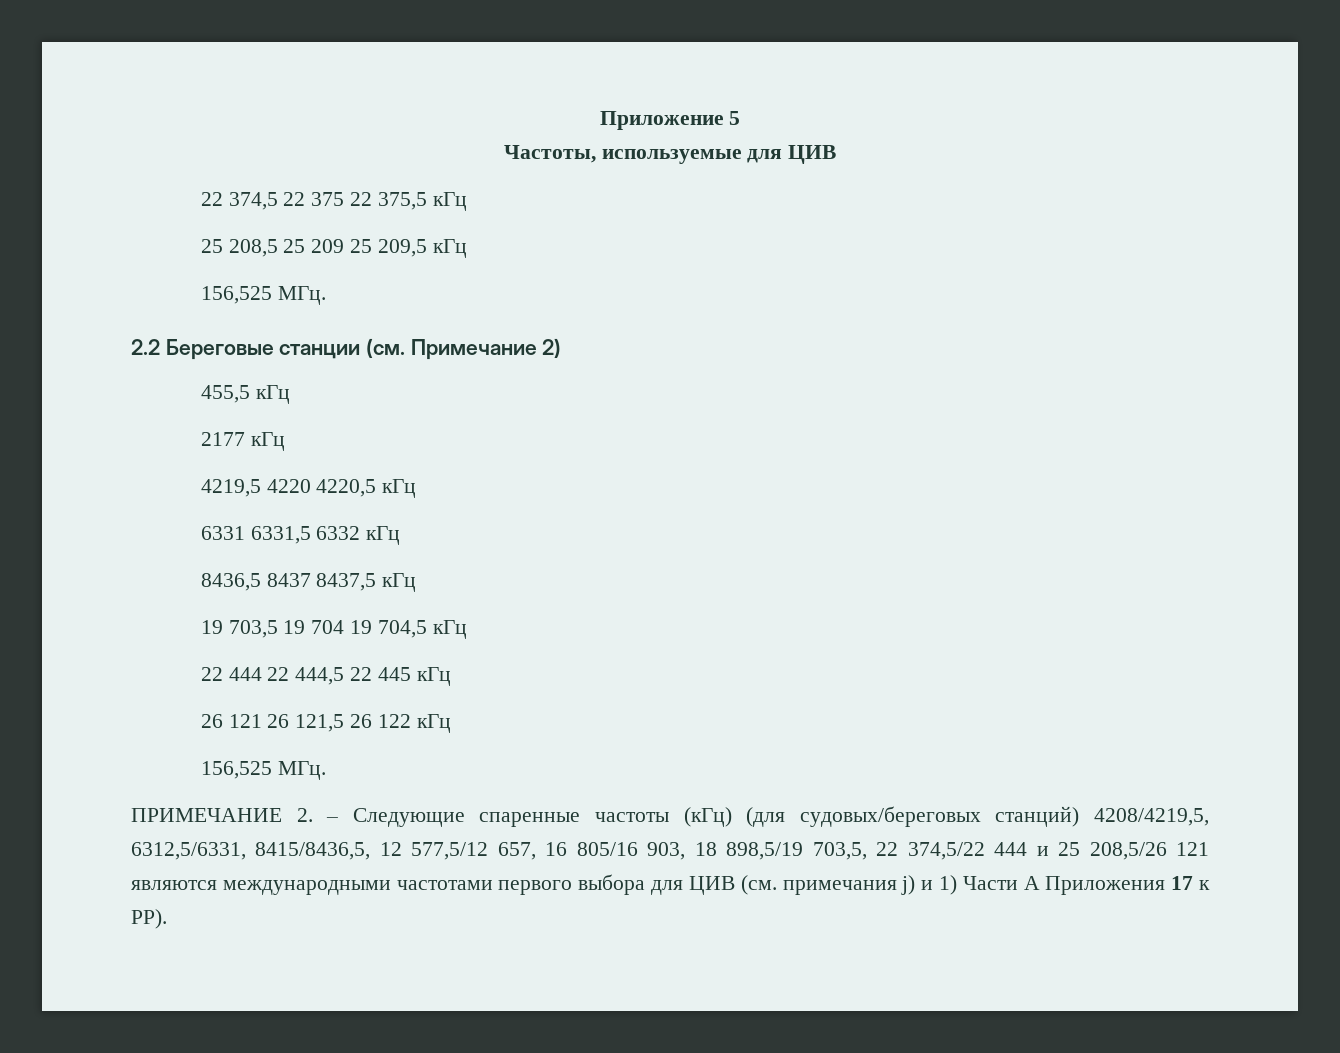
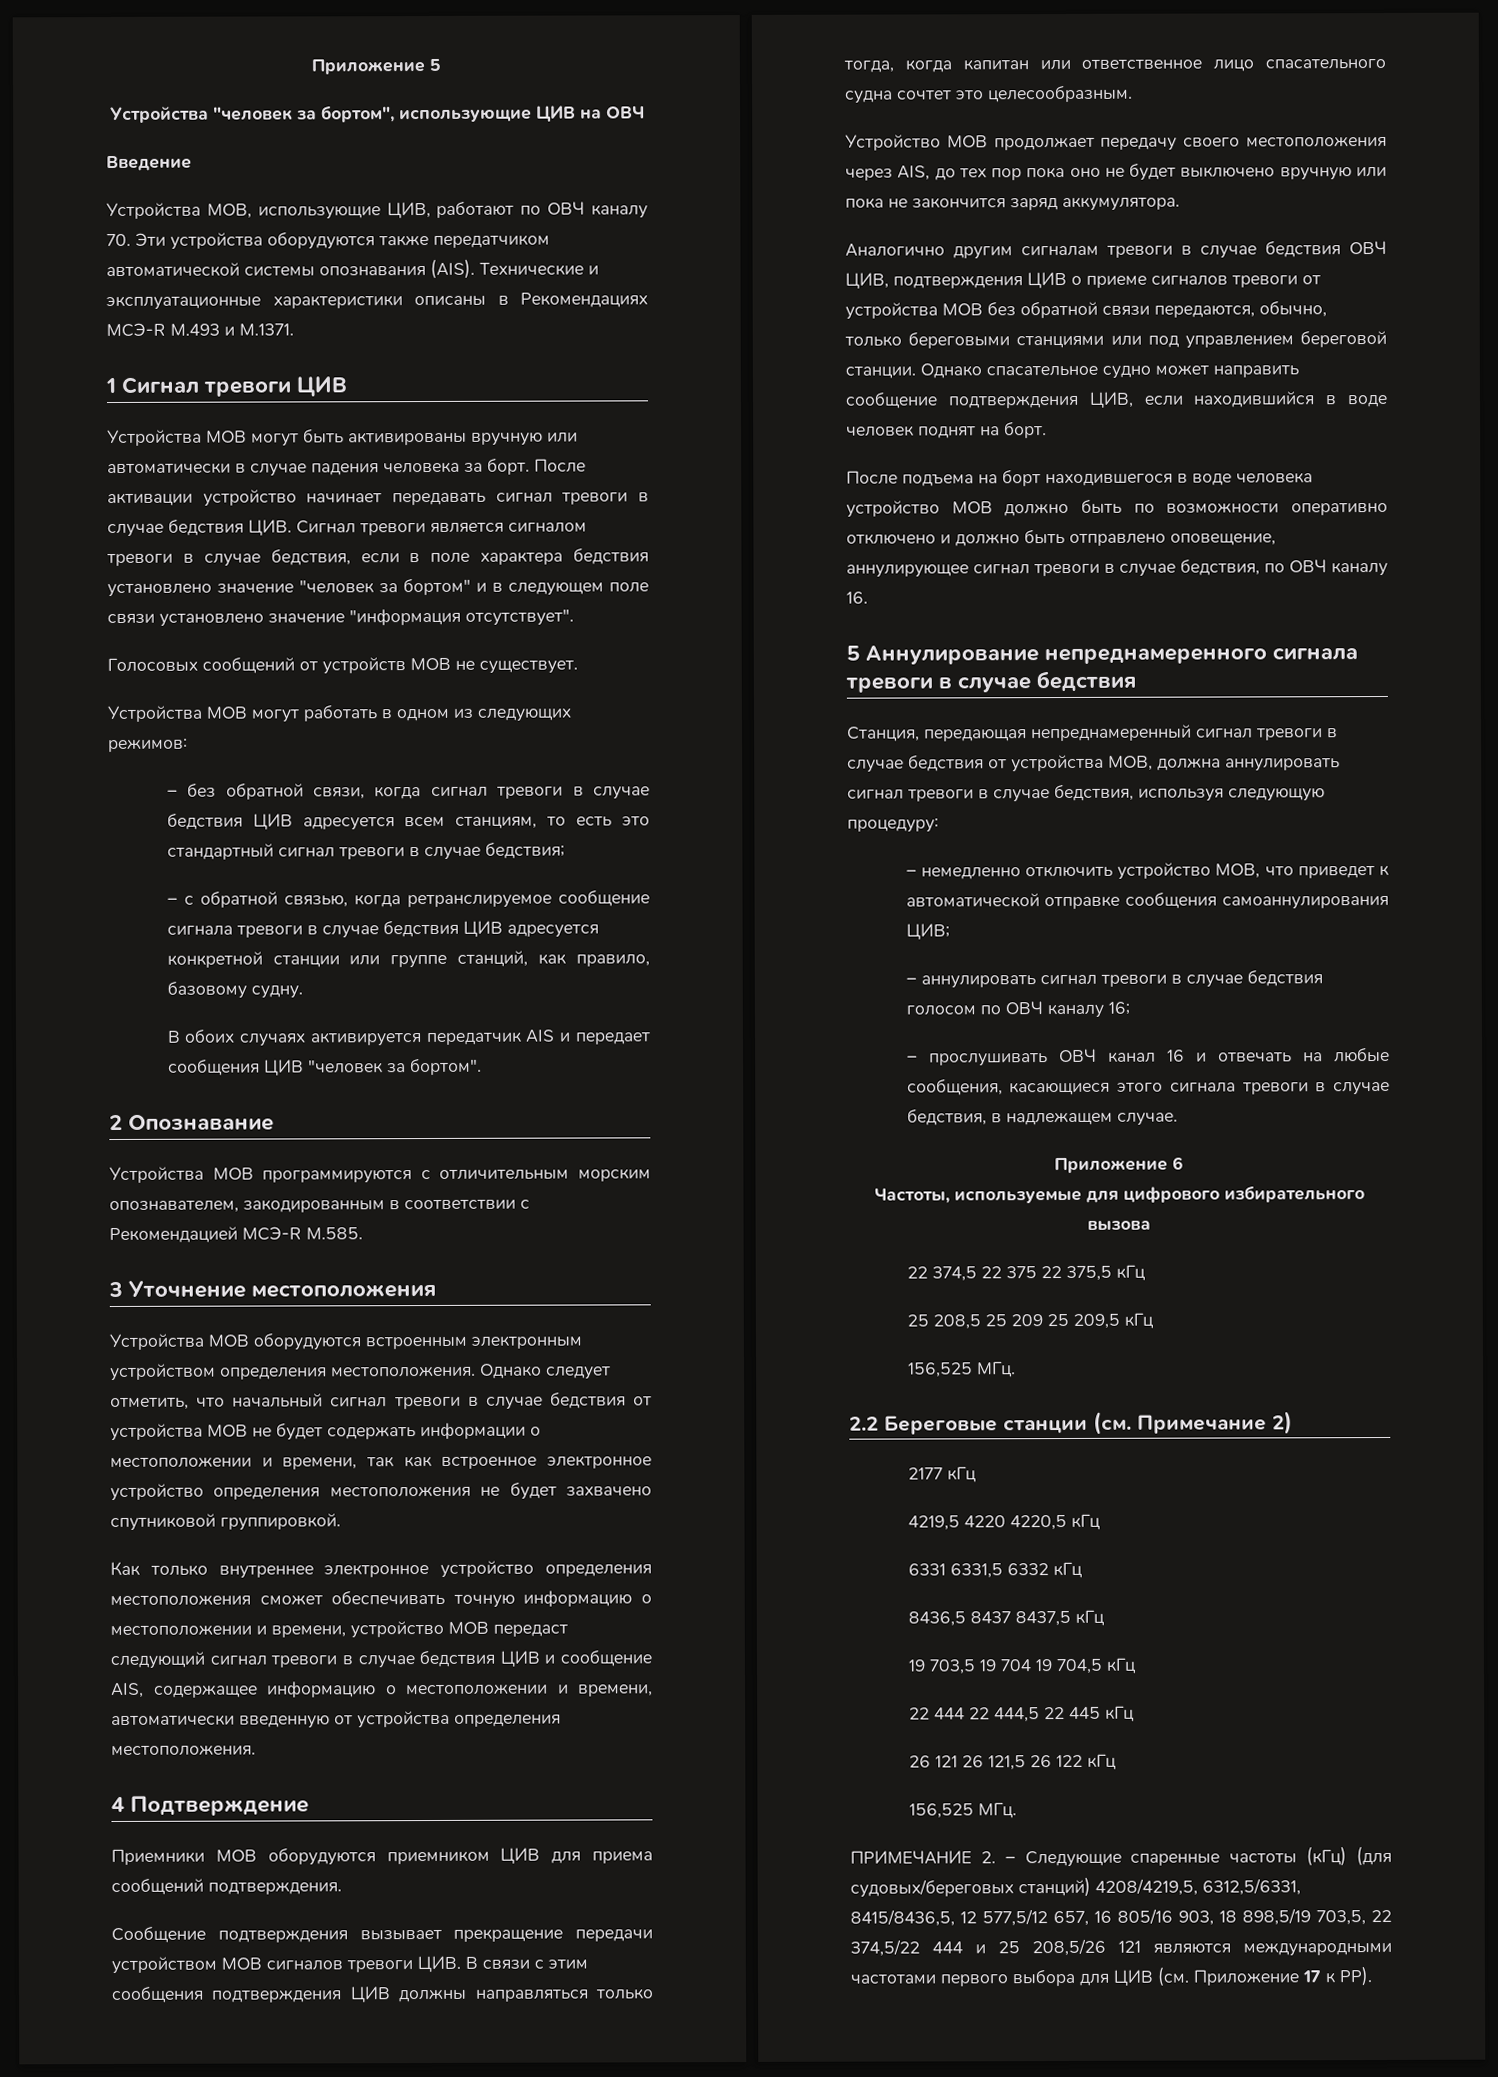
+ Устройства "человек за бортом", использующие ЦИВ на ОВЧ
+ Введение
+ Устройства MOB, использующие ЦИВ, работают по ОВЧ каналу 70. Эти устройства оборудуются также передатчиком автоматической системы опознавания (AIS). Технические и эксплуатационные характеристики описаны в Рекомендациях МСЭ-R M.493 и M.1371.
+ 1 Сигнал тревоги ЦИВ
+ Устройства MOB могут быть активированы вручную или автоматически в случае падения человека за борт. После активации устройство начинает передавать сигнал тревоги в случае бедствия ЦИВ. Сигнал тревоги является сигналом тревоги в случае бедствия, если в поле характера бедствия установлено значение "человек за бортом" и в следующем поле связи установлено значение "информация отсутствует".
+ Голосовых сообщений от устройств MOB не существует.
+ Устройства MOB могут работать в одном из следующих режимов:
+ – без обратной связи, когда сигнал тревоги в случае бедствия ЦИВ адресуется всем станциям, то есть это стандартный сигнал тревоги в случае бедствия;
+ – с обратной связью, когда ретранслируемое сообщение сигнала тревоги в случае бедствия ЦИВ адресуется конкретной станции или группе станций, как правило, базовому судну.
+ В обоих случаях активируется передатчик AIS и передает сообщения ЦИВ "человек за бортом".
+ 2 Опознавание
+ Устройства MOB программируются с отличительным морским опознавателем, закодированным в соответствии с Рекомендацией МСЭ-R M.585.
+ 3 Уточнение местоположения
+ Устройства MOB оборудуются встроенным электронным устройством определения местоположения. Однако следует отметить, что начальный сигнал тревоги в случае бедствия от устройства MOB не будет содержать информации о местоположении и времени, так как встроенное электронное устройство определения местоположения не будет захвачено спутниковой группировкой.
+ Как только внутреннее электронное устройство определения местоположения сможет обеспечивать точную информацию о местоположении и времени, устройство МОВ передаст следующий сигнал тревоги в случае бедствия ЦИВ и сообщение AIS, содержащее информацию о местоположении и времени, автоматически введенную от устройства определения местоположения.
+ 4 Подтверждение
+ Приемники MOB оборудуются приемником ЦИВ для приема сообщений подтверждения.
+ Сообщение подтверждения вызывает прекращение передачи устройством МОВ сигналов тревоги ЦИВ. В связи с этим сообщения подтверждения ЦИВ должны направляться только тогда, когда капитан или ответственное лицо спасательного судна сочтет это целесообразным.
+ Устройство MOB продолжает передачу своего местоположения через AIS, до тех пор пока оно не будет выключено вручную или пока не закончится заряд аккумулятора.
+ Аналогично другим сигналам тревоги в случае бедствия ОВЧ ЦИВ, подтверждения ЦИВ о приеме сигналов тревоги от устройства МОВ без обратной связи передаются, обычно, только береговыми станциями или под управлением береговой станции. Однако спасательное судно может направить сообщение подтверждения ЦИВ, если находившийся в воде человек поднят на борт.
+ После подъема на борт находившегося в воде человека устройство МОВ должно быть по возможности оперативно отключено и должно быть отправлено оповещение, аннулирующее сигнал тревоги в случае бедствия, по ОВЧ каналу 16.
+ 5 Аннулирование непреднамеренного сигнала тревоги в случае бедствия
+ Станция, передающая непреднамеренный сигнал тревоги в случае бедствия от устройства МОВ, должна аннулировать сигнал тревоги в случае бедствия, используя следующую процедуру:
+ – немедленно отключить устройство МОВ, что приведет к автоматической отправке сообщения самоаннулирования ЦИВ;
+ – аннулировать сигнал тревоги в случае бедствия голосом по ОВЧ каналу 16;
+ – прослушивать ОВЧ канал 16 и отвечать на любые сообщения, касающиеся этого сигнала тревоги в случае бедствия, в надлежащем случае.
+ Приложение 6
- Частоты, используемые для ЦИВ
+ Частоты, используемые для цифрового избирательного вызова
- 455,5 кГц
- ПРИМЕЧАНИЕ 2. – Следующие спаренные частоты (кГц) (для судовых/береговых станций) 4208/4219,5, 6312,5/6331, 8415/8436,5, 12 577,5/12 657, 16 805/16 903, 18 898,5/19 703,5, 22 374,5/22 444 и 25 208,5/26 121 являются международными частотами первого выбора для ЦИВ (см. примечания j) и 1) Части А Приложения 17 к РР).
+ ПРИМЕЧАНИЕ 2. – Следующие спаренные частоты (кГц) (для судовых/береговых станций) 4208/4219,5, 6312,5/6331, 8415/8436,5, 12 577,5/12 657, 16 805/16 903, 18 898,5/19 703,5, 22 374,5/22 444 и 25 208,5/26 121 являются международными частотами первого выбора для ЦИВ (см. Приложение 17 к РР).

